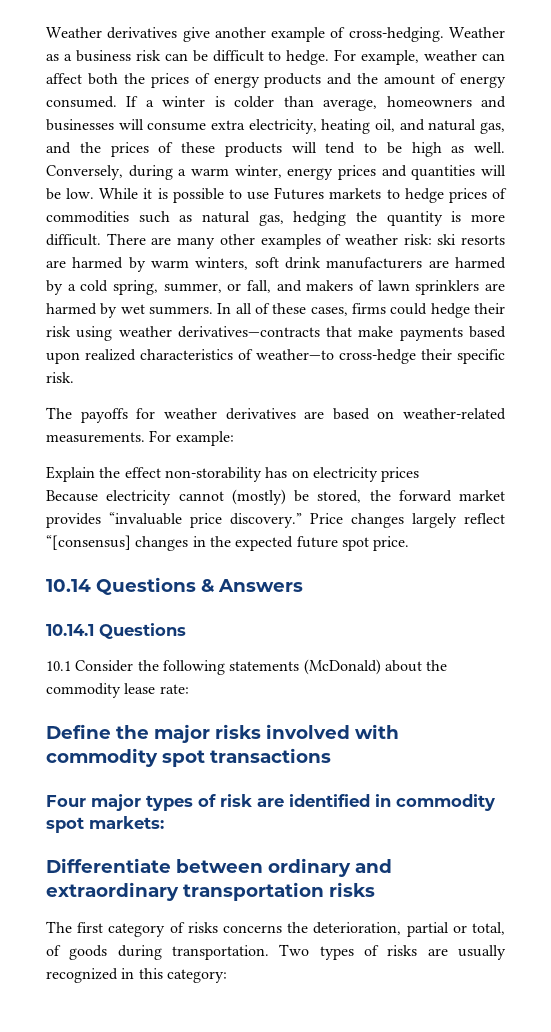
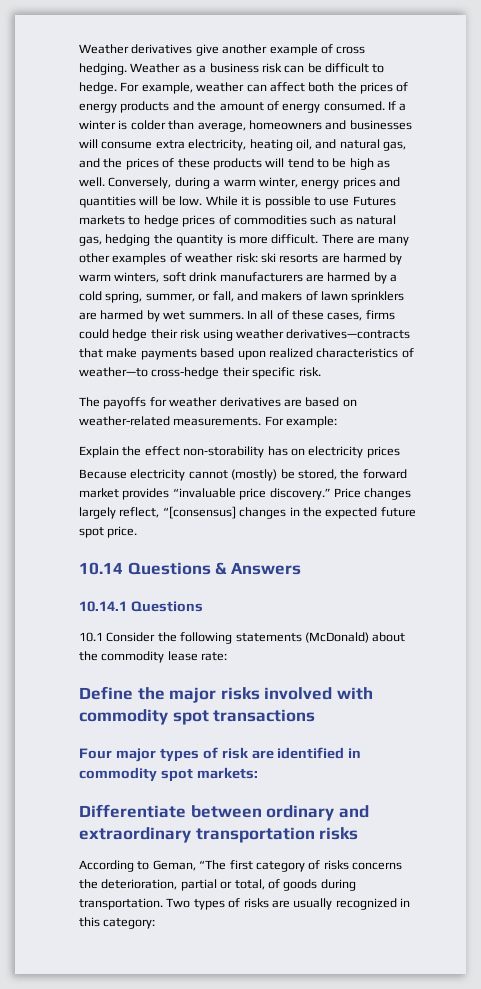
- Weather derivatives give another example of cross-hedging.
+ Weather derivatives give another example of cross hedging.
- Price changes largely reflect “[consensus] changes in the expected future spot price.
+ Price changes largely reflect, “[consensus] changes in the expected future spot price.
- The first category of risks concerns the deterioration, partial or total, of goods during transportation.
+ According to Geman, “The first category of risks concerns the deterioration, partial or total, of goods during transportation.

